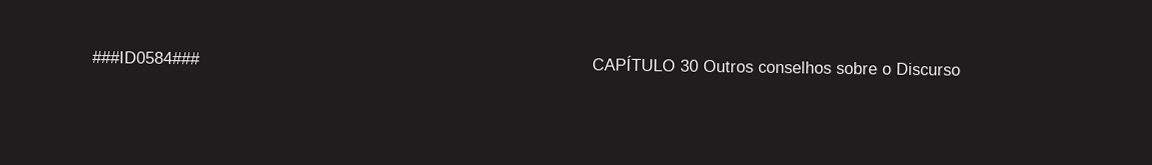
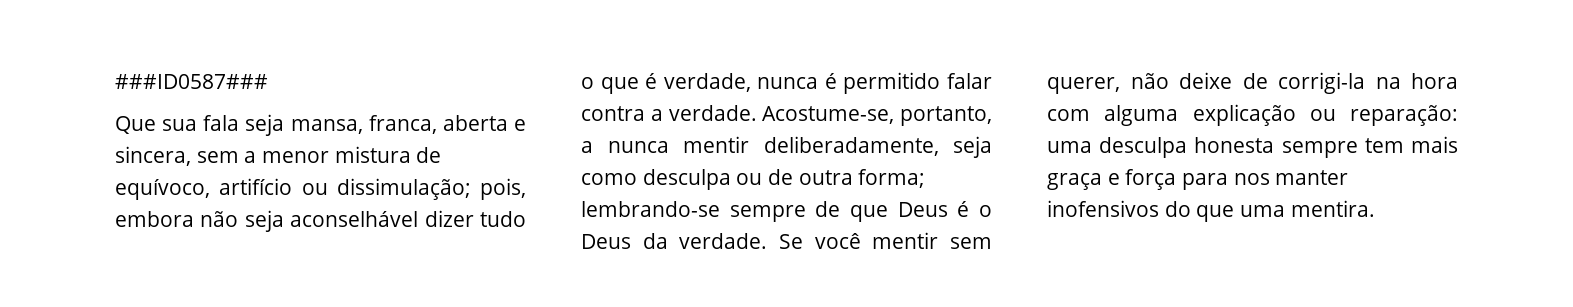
- ###ID0584###
- CAPÍTULO 30 Outros conselhos sobre o Discurso
+ ###ID0587###
+ Que sua fala seja mansa, franca, aberta e sincera, sem a menor mistura de equívoco, artifício ou dissimulação; pois, embora não seja aconselhável dizer tudo o que é verdade, nunca é permitido falar contra a verdade. Acostume-se, portanto, a nunca mentir deliberadamente, seja como desculpa ou de outra forma; lembrando-se sempre de que Deus é o Deus da verdade. Se você mentir sem querer, não deixe de corrigi-la na hora com alguma explicação ou reparação: uma desculpa honesta sempre tem mais graça e força para nos manter inofensivos do que uma mentira.

